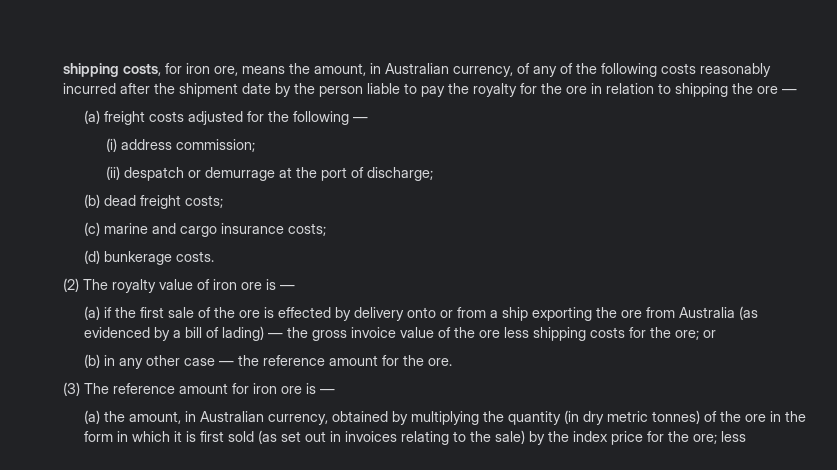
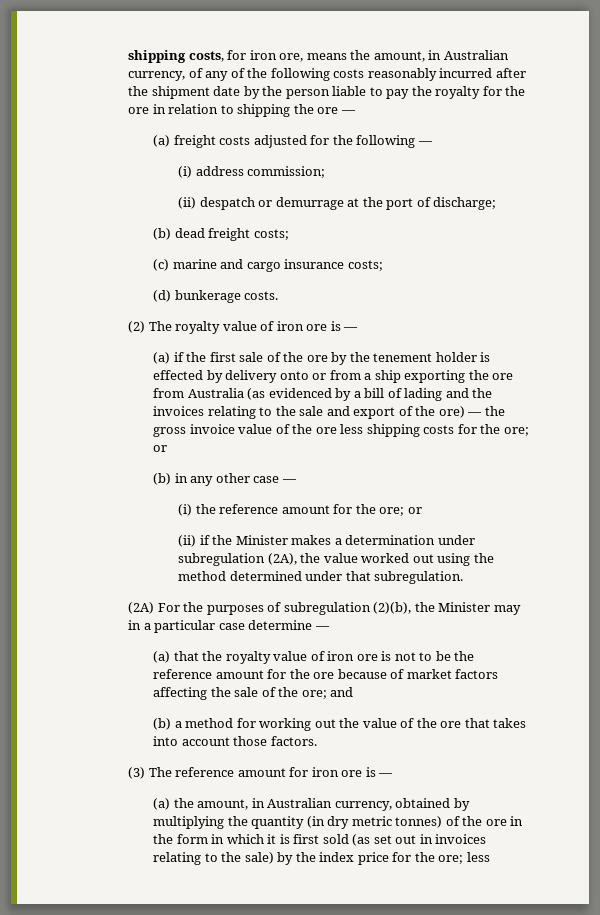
- (a) if the first sale of the ore is effected by delivery onto or from a ship exporting the ore from Australia (as evidenced by a bill of lading) — the gross invoice value of the ore less shipping costs for the ore; or
+ (a) if the first sale of the ore by the tenement holder is effected by delivery onto or from a ship exporting the ore from Australia (as evidenced by a bill of lading and the invoices relating to the sale and export of the ore) — the gross invoice value of the ore less shipping costs for the ore; or
- (b) in any other case — the reference amount for the ore.
+ (b) in any other case —
+ (i) the reference amount for the ore; or
+ (ii) if the Minister makes a determination under subregulation (2A), the value worked out using the method determined under that subregulation.
+ (2A) For the purposes of subregulation (2)(b), the Minister may in a particular case determine —
+ (a) that the royalty value of iron ore is not to be the reference amount for the ore because of market factors affecting the sale of the ore; and
+ (b) a method for working out the value of the ore that takes into account those factors.

